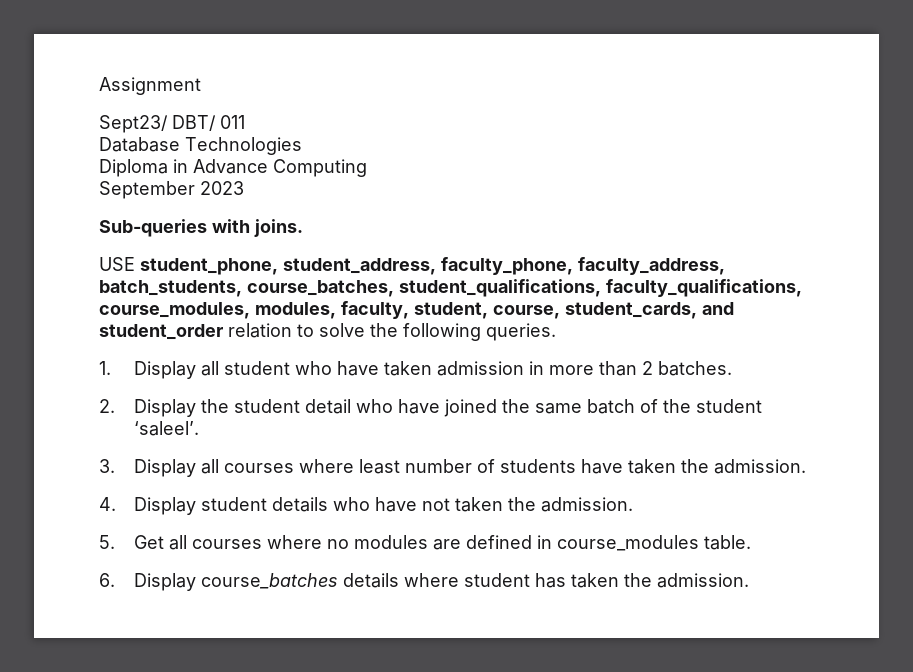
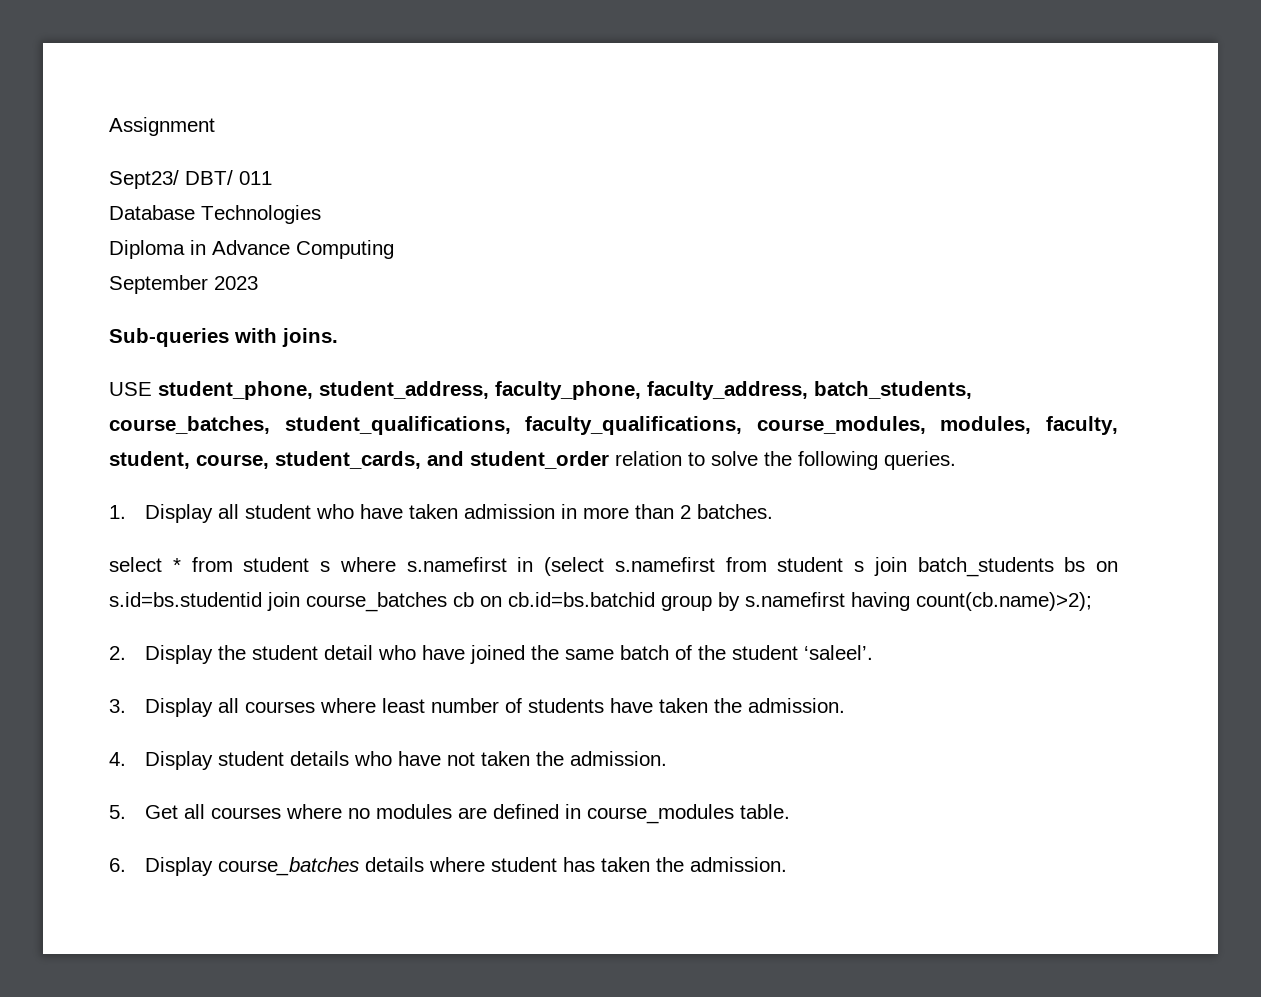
+ select * from student s where s.namefirst in (select s.namefirst from student s join batch_students bs on s.id=bs.studentid join course_batches cb on cb.id=bs.batchid group by s.namefirst having count(cb.name)>2);

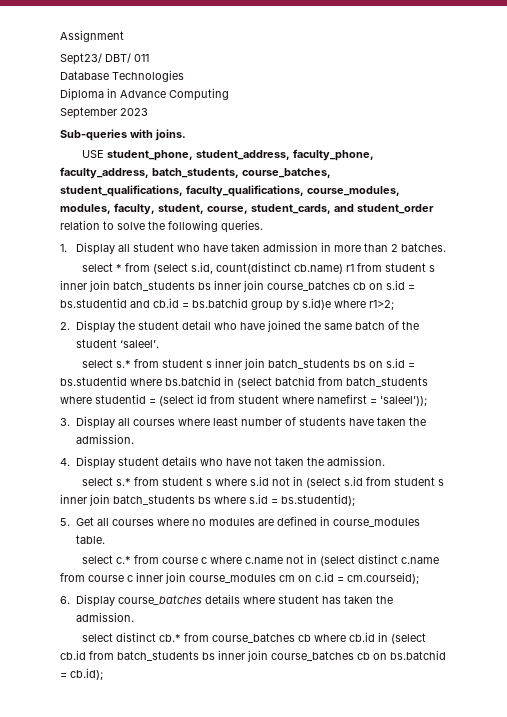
- select * from student s where s.namefirst in (select s.namefirst from student s join batch_students bs on s.id=bs.studentid join course_batches cb on cb.id=bs.batchid group by s.namefirst having count(cb.name)>2);
+ select * from (select s.id, count(distinct cb.name) r1 from student s inner join batch_students bs inner join course_batches cb on s.id = bs.studentid and cb.id = bs.batchid group by s.id)e where r1>2;
+ select s.* from student s inner join batch_students bs on s.id = bs.studentid where bs.batchid in (select batchid from batch_students where studentid = (select id from student where namefirst = 'saleel'));
+ select s.* from student s where s.id not in (select s.id from student s inner join batch_students bs where s.id = bs.studentid);
+ select c.* from course c where c.name not in (select distinct c.name from course c inner join course_modules cm on c.id = cm.courseid);
+ select distinct cb.* from course_batches cb where cb.id in (select cb.id from batch_students bs inner join course_batches cb on bs.batchid = cb.id);

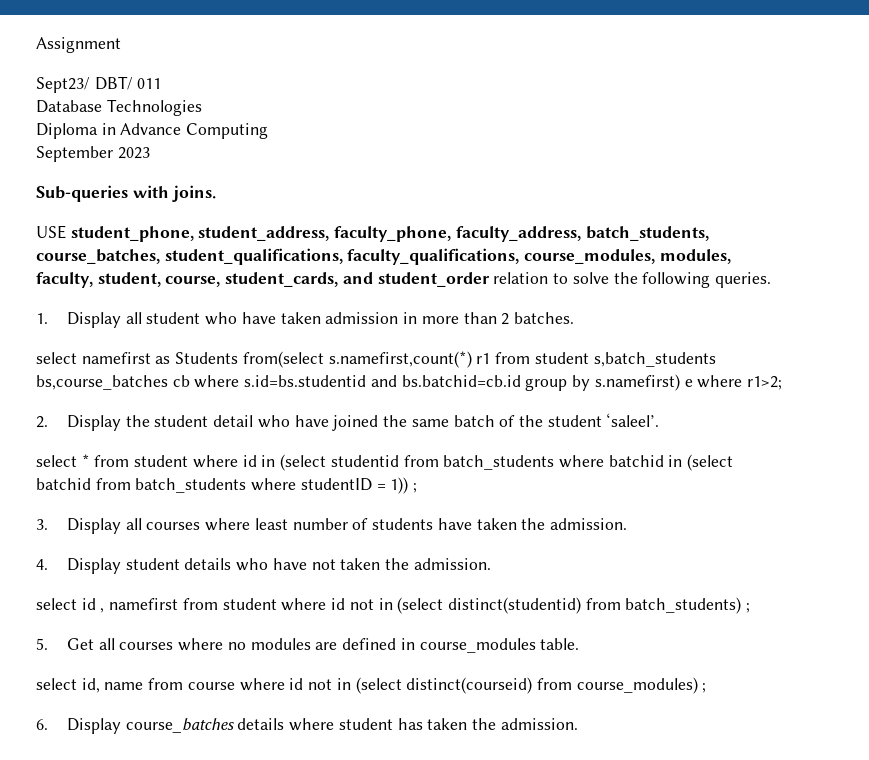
- select * from (select s.id, count(distinct cb.name) r1 from student s inner join batch_students bs inner join course_batches cb on s.id = bs.studentid and cb.id = bs.batchid group by s.id)e where r1>2;
+ select namefirst as Students from(select s.namefirst,count(*) r1 from student s,batch_students bs,course_batches cb where s.id=bs.studentid and bs.batchid=cb.id group by s.namefirst) e where r1>2;
- select s.* from student s inner join batch_students bs on s.id = bs.studentid where bs.batchid in (select batchid from batch_students where studentid = (select id from student where namefirst = 'saleel'));
+ select * from student where id in (select studentid from batch_students where batchid in (select batchid from batch_students where studentID = 1)) ;
- select s.* from student s where s.id not in (select s.id from student s inner join batch_students bs where s.id = bs.studentid);
+ select id , namefirst from student where id not in (select distinct(studentid) from batch_students) ;
- select c.* from course c where c.name not in (select distinct c.name from course c inner join course_modules cm on c.id = cm.courseid);
+ select id, name from course where id not in (select distinct(courseid) from course_modules) ;
- select distinct cb.* from course_batches cb where cb.id in (select cb.id from batch_students bs inner join course_batches cb on bs.batchid = cb.id);

